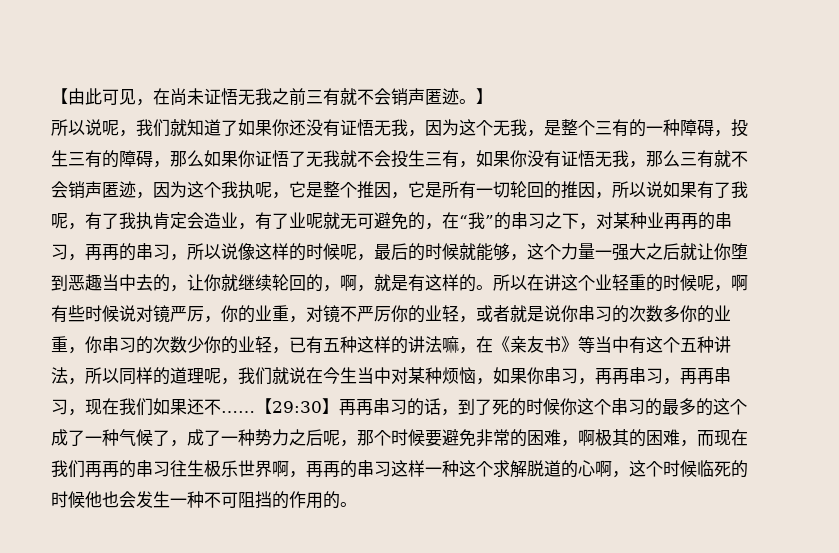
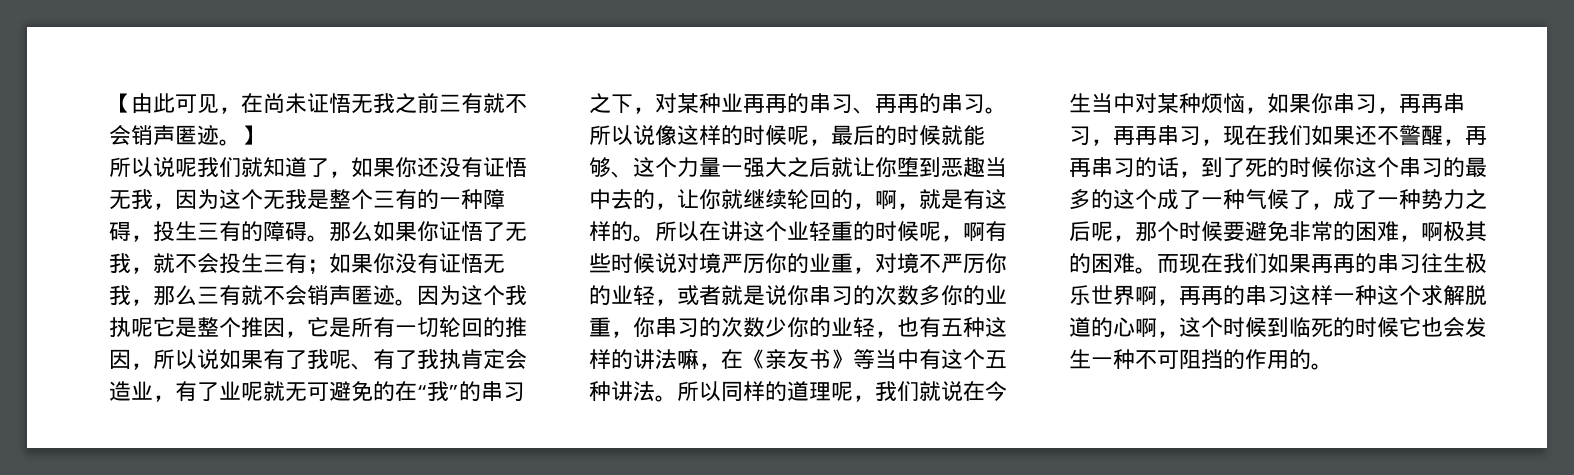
- 所以说呢，我们就知道了如果你还没有证悟无我，因为这个无我，是整个三有的一种障碍，投生三有的障碍，那么如果你证悟了无我就不会投生三有，如果你没有证悟无我，那么三有就不会销声匿迹，因为这个我执呢，它是整个推因，它是所有一切轮回的推因，所以说如果有了我呢，有了我执肯定会造业，有了业呢就无可避免的，在“我”的串习之下，对某种业再再的串习，再再的串习，所以说像这样的时候呢，最后的时候就能够，这个力量一强大之后就让你堕到恶趣当中去的，让你就继续轮回的，啊，就是有这样的。
+ 所以说呢我们就知道了，如果你还没有证悟无我，因为这个无我是整个三有的一种障碍，投生三有的障碍。那么如果你证悟了无我，就不会投生三有；如果你没有证悟无我，那么三有就不会销声匿迹。因为这个我执呢它是整个推因，它是所有一切轮回的推因，所以说如果有了我呢、有了我执肯定会造业，有了业呢就无可避免的在“我”的串习之下，对某种业再再的串习、再再的串习。所以说像这样的时候呢，最后的时候就能够、这个力量一强大之后就让你堕到恶趣当中去的，让你就继续轮回的，啊，就是有这样的。
- 所以在讲这个业轻重的时候呢，啊有些时候说对镜严厉，你的业重，对镜不严厉你的业轻，或者就是说你串习的次数多你的业重，你串习的次数少你的业轻，已有五种这样的讲法嘛，在《亲友书》等当中有这个五种讲法，所以同样的道理呢，我们就说在今生当中对某种烦恼，如果你串习，再再串习，再再串习，现在我们如果还不……【29:30】再再串习的话，到了死的时候你这个串习的最多的这个成了一种气候了，成了一种势力之后呢，那个时候要避免非常的困难，啊极其的困难，而现在我们再再的串习往生极乐世界啊，再再的串习这样一种这个求解脱道的心啊，这个时候临死的时候他也会发生一种不可阻挡的作用的。
+ 所以在讲这个业轻重的时候呢，啊有些时候说对境严厉你的业重，对境不严厉你的业轻，或者就是说你串习的次数多你的业重，你串习的次数少你的业轻，也有五种这样的讲法嘛，在《亲友书》等当中有这个五种讲法。所以同样的道理呢，我们就说在今生当中对某种烦恼，如果你串习，再再串习，再再串习，现在我们如果还不警醒，再再串习的话，到了死的时候你这个串习的最多的这个成了一种气候了，成了一种势力之后呢，那个时候要避免非常的困难，啊极其的困难。而现在我们如果再再的串习往生极乐世界啊，再再的串习这样一种这个求解脱道的心啊，这个时候到临死的时候它也会发生一种不可阻挡的作用的。

